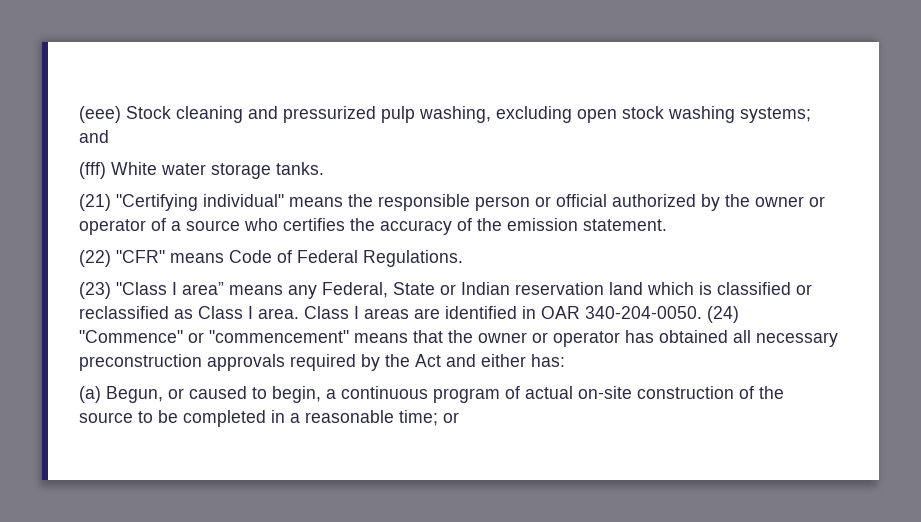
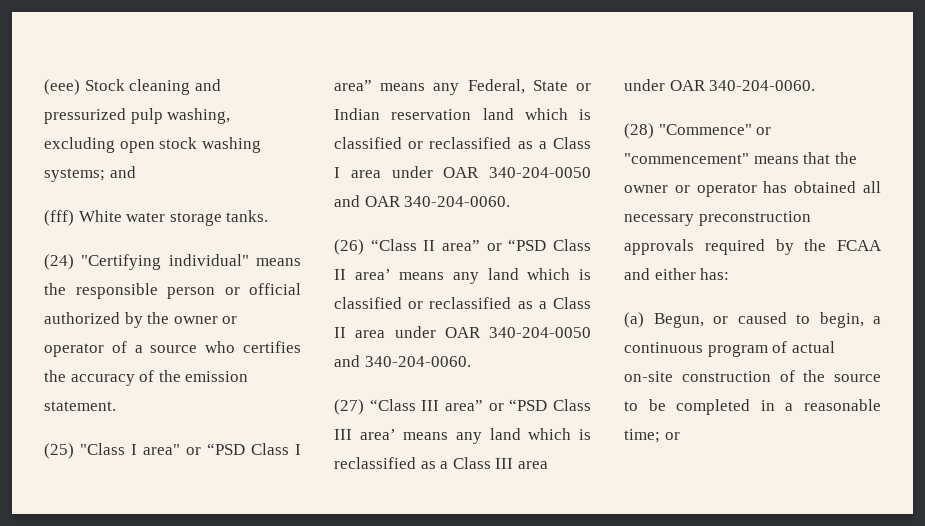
- (21) "Certifying individual" means the responsible person or official authorized by the owner or operator of a source who certifies the accuracy of the emission statement.
+ (24) "Certifying individual" means the responsible person or official authorized by the owner or operator of a source who certifies the accuracy of the emission statement.
- (22) "CFR" means Code of Federal Regulations.
- (23) "Class I area” means any Federal, State or Indian reservation land which is classified or reclassified as Class I area. Class I areas are identified in OAR 340-204-0050. (24) "Commence" or "commencement" means that the owner or operator has obtained all necessary preconstruction approvals required by the Act and either has:
+ (25) "Class I area" or “PSD Class I area” means any Federal, State or Indian reservation land which is classified or reclassified as a Class I area under OAR 340-204-0050 and OAR 340-204-0060.
+ (26) “Class II area” or “PSD Class II area’ means any land which is classified or reclassified as a Class II area under OAR 340-204-0050 and 340-204-0060.
+ (27) “Class III area” or “PSD Class III area’ means any land which is reclassified as a Class III area under OAR 340-204-0060.
+ (28) "Commence" or "commencement" means that the owner or operator has obtained all necessary preconstruction approvals required by the FCAA and either has:

